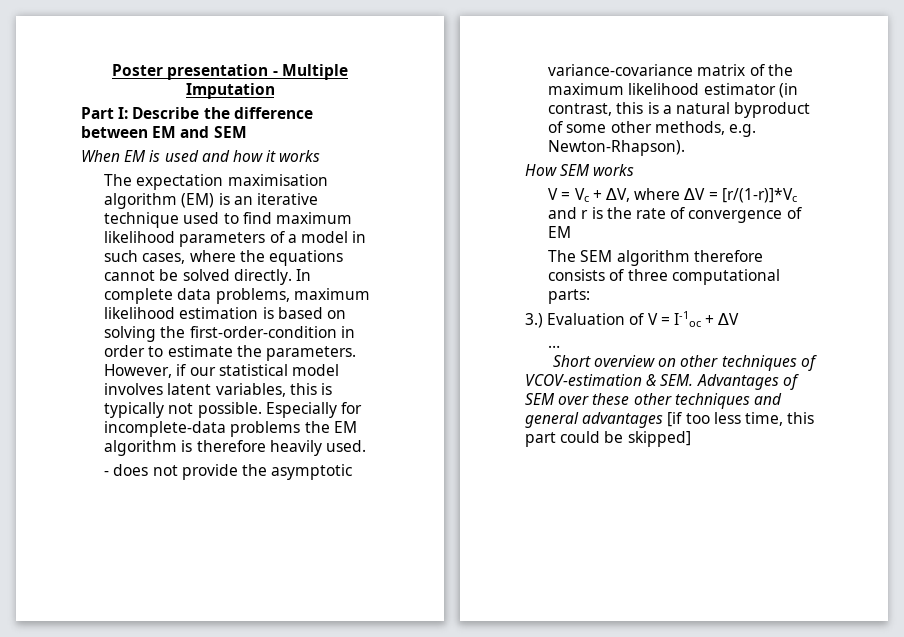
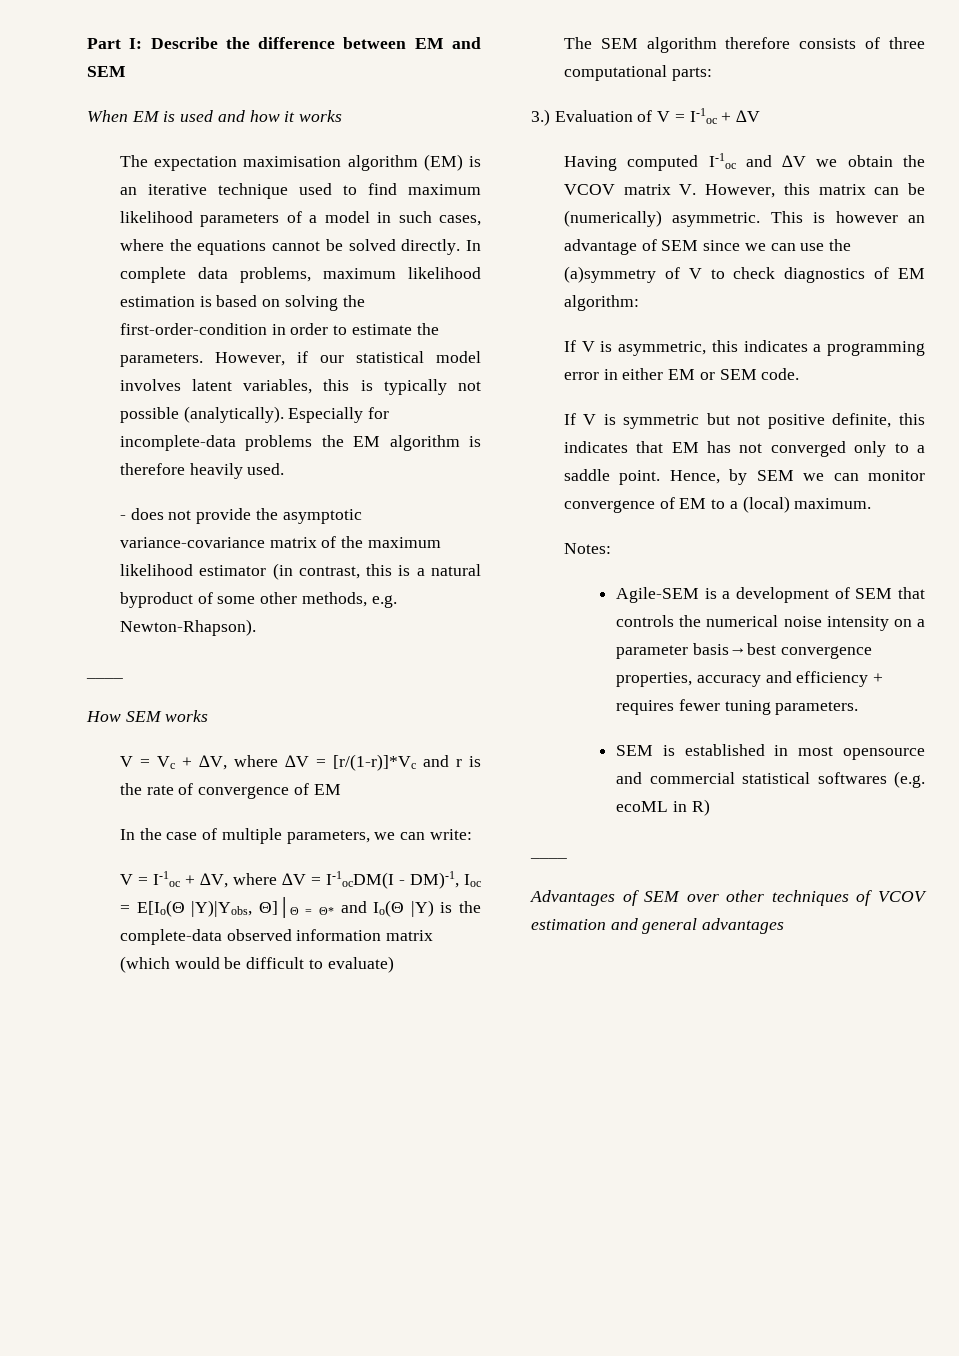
- Poster presentation - Multiple Imputation
- However, if our statistical model involves latent variables, this is typically not possible.
+ However, if our statistical model involves latent variables, this is typically not possible (analytically).
  - does not provide the asymptotic variance-covariance matrix of the maximum likelihood estimator (in contrast, this is a natural byproduct of some other methods, e.g. Newton-Rhapson).
+ ____
+ In the case of multiple parameters, we can write:
+ V = I-1oc + ∆V, where ∆V = I-1ocDM(I - DM)-1, Ioc = E[Io(Θ |Y)|Yobs, Θ]│Θ = Θ* and Io(Θ |Y) is the complete-data observed information matrix (which would be difficult to evaluate)
- …
- Short overview on other techniques of VCOV-estimation & SEM. Advantages of SEM over these other techniques and general advantages [if too less time, this part could be skipped]
+ Having computed I-1oc and ∆V we obtain the VCOV matrix V. However, this matrix can be (numerically) asymmetric. This is however an advantage of SEM since we can use the (a)symmetry of V to check diagnostics of EM algorithm:
+ If V is asymmetric, this indicates a programming error in either EM or SEM code.
+ If V is symmetric but not positive definite, this indicates that EM has not converged only to a saddle point. Hence, by SEM we can monitor convergence of EM to a (local) maximum.
+ Notes:
+ Agile-SEM is a development of SEM that controls the numerical noise intensity on a parameter basis→best convergence properties, accuracy and efficiency + requires fewer tuning parameters.
+ SEM is established in most opensource and commercial statistical softwares (e.g. ecoML in R)
+ ____
+ Advantages of SEM over other techniques of VCOV estimation and general advantages

